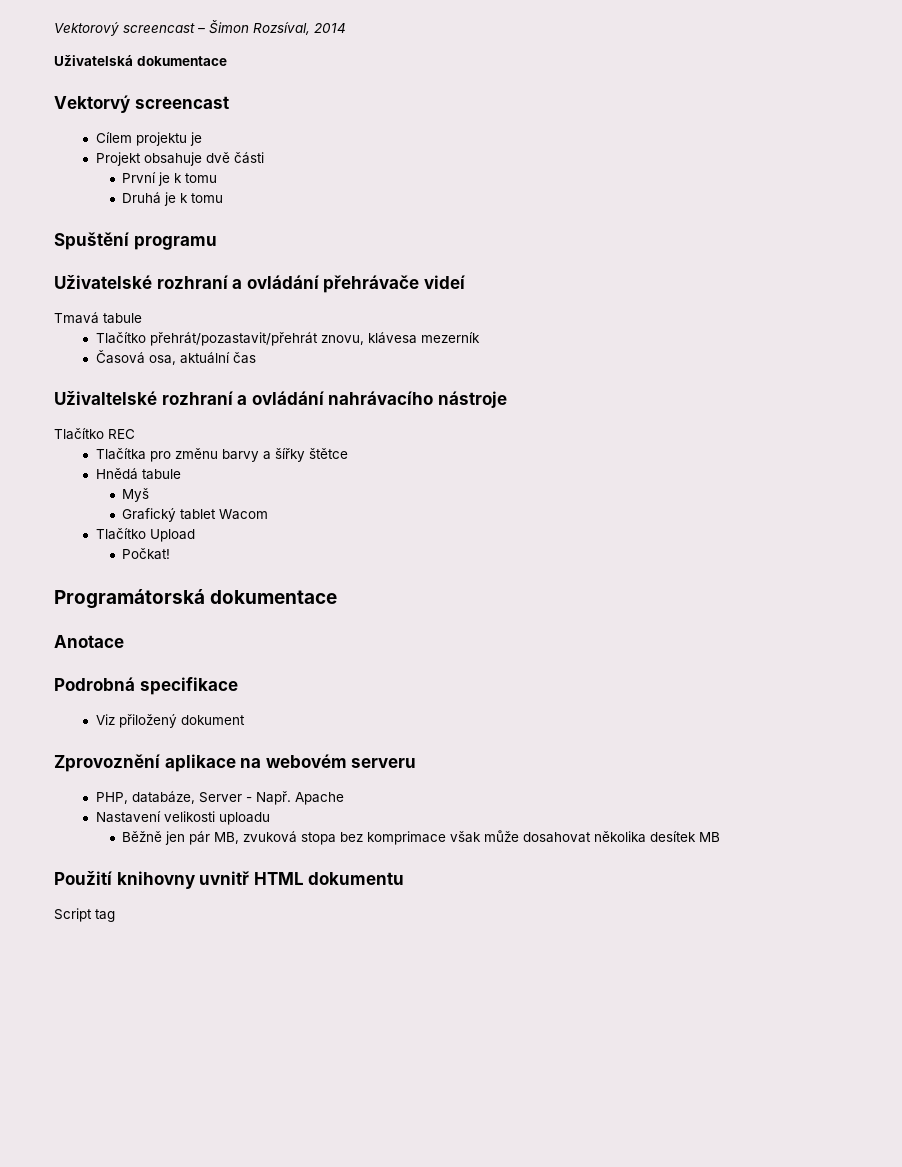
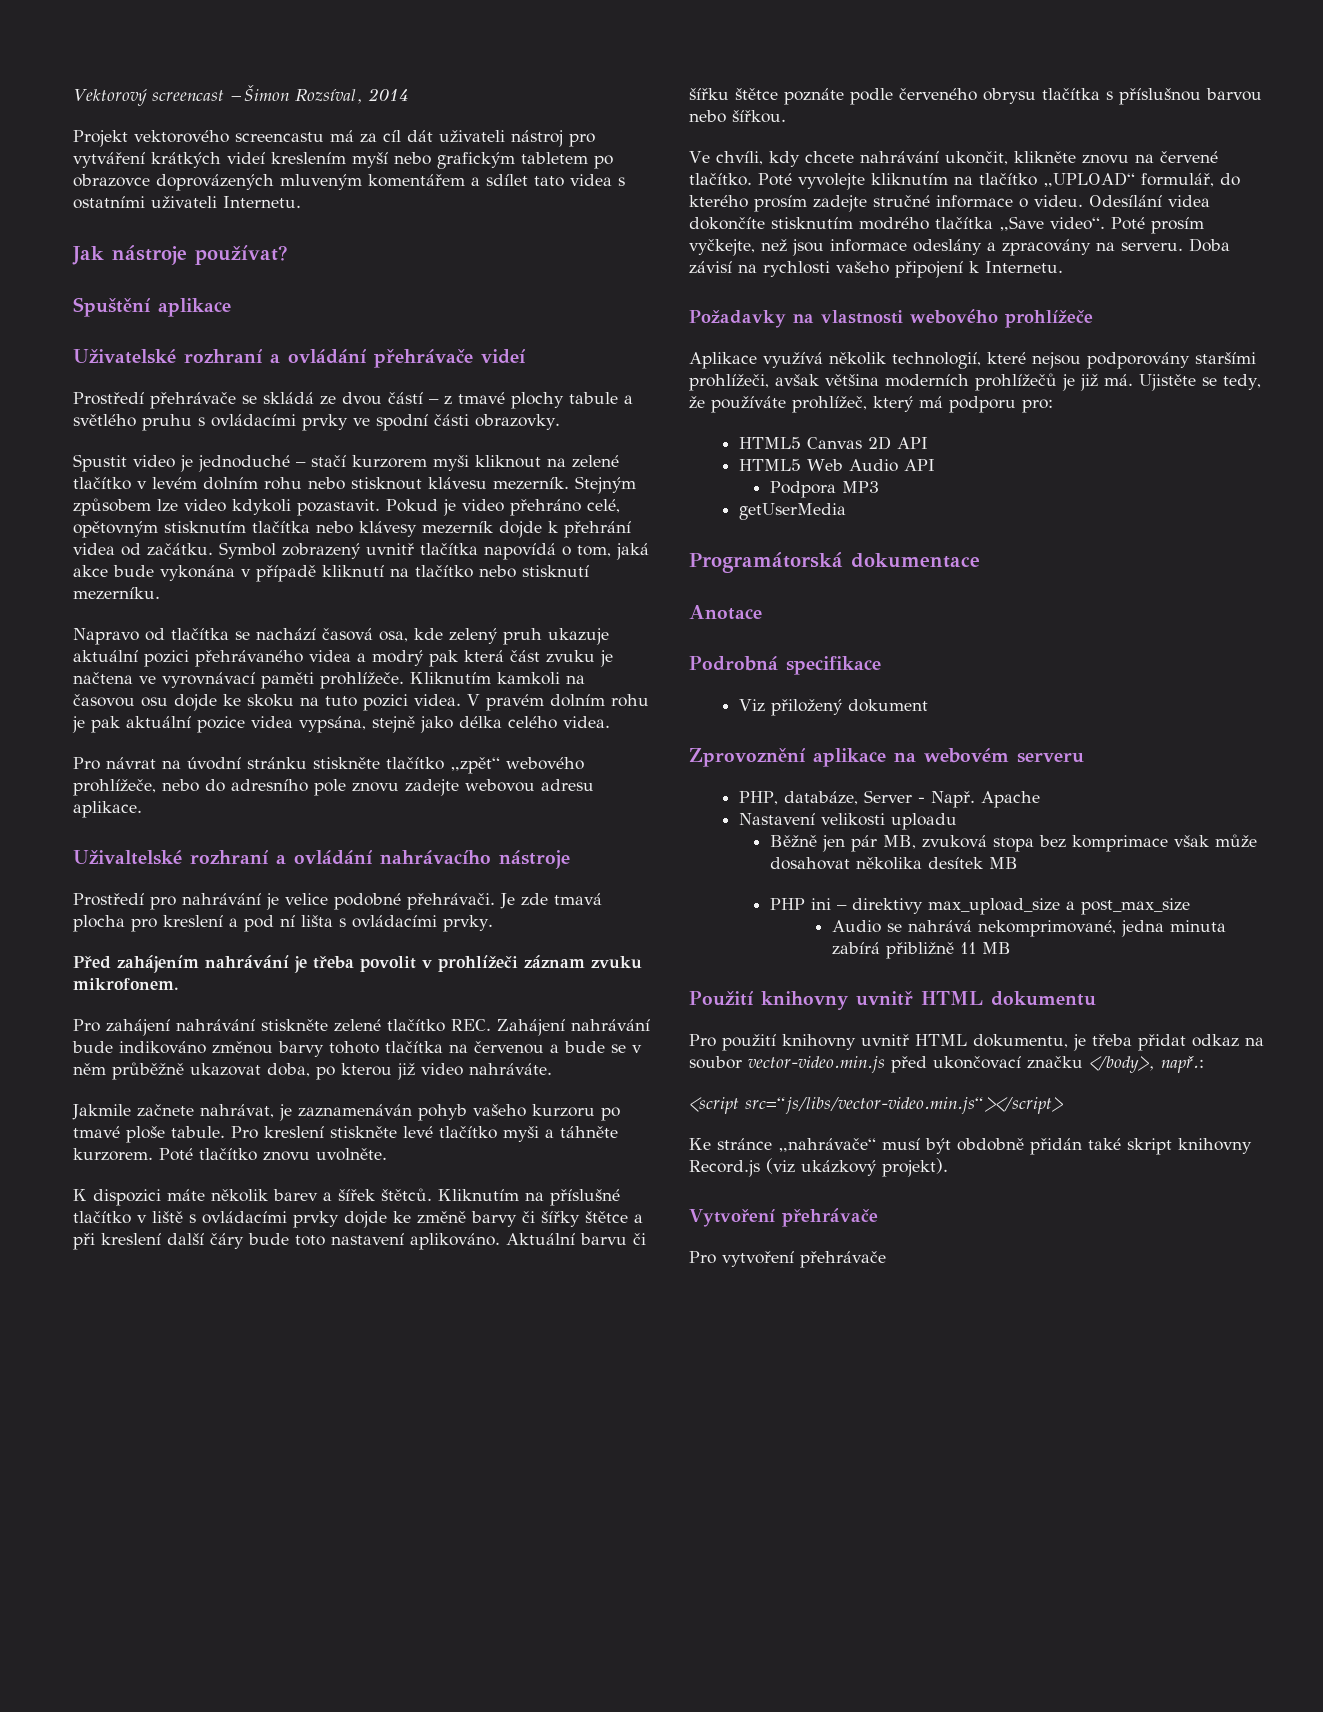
- Uživatelská dokumentace
- Vektorvý screencast
- Cílem projektu je
- Projekt obsahuje dvě části
- První je k tomu
- Druhá je k tomu
+ Projekt vektorového screencastu má za cíl dát uživateli nástroj pro vytváření krátkých videí kreslením myší nebo grafickým tabletem po obrazovce doprovázených mluveným komentářem a sdílet tato videa s ostatními uživateli Internetu.
+ Jak nástroje používat?
- Spuštění programu
+ Spuštění aplikace
- Tmavá tabule
- Tlačítko přehrát/pozastavit/přehrát znovu, klávesa mezerník
- Časová osa, aktuální čas
+ Prostředí přehrávače se skládá ze dvou částí – z tmavé plochy tabule a světlého pruhu s ovládacími prvky ve spodní části obrazovky.
+ Spustit video je jednoduché – stačí kurzorem myši kliknout na zelené tlačítko v levém dolním rohu nebo stisknout klávesu mezerník. Stejným způsobem lze video kdykoli pozastavit. Pokud je video přehráno celé, opětovným stisknutím tlačítka nebo klávesy mezerník dojde k přehrání videa od začátku. Symbol zobrazený uvnitř tlačítka napovídá o tom, jaká akce bude vykonána v případě kliknutí na tlačítko nebo stisknutí mezerníku.
+ Napravo od tlačítka se nachází časová osa, kde zelený pruh ukazuje aktuální pozici přehrávaného videa a modrý pak která část zvuku je načtena ve vyrovnávací paměti prohlížeče. Kliknutím kamkoli na časovou osu dojde ke skoku na tuto pozici videa. V pravém dolním rohu je pak aktuální pozice videa vypsána, stejně jako délka celého videa.
+ Pro návrat na úvodní stránku stiskněte tlačítko „zpět“ webového prohlížeče, nebo do adresního pole znovu zadejte webovou adresu aplikace.
- Tlačítko REC
- Tlačítka pro změnu barvy a šířky štětce
- Hnědá tabule
- Myš
- Grafický tablet Wacom
- Tlačítko Upload
- Počkat!
+ Prostředí pro nahrávání je velice podobné přehrávači. Je zde tmavá plocha pro kreslení a pod ní lišta s ovládacími prvky.
+ Před zahájením nahrávání je třeba povolit v prohlížeči záznam zvuku mikrofonem.
+ Pro zahájení nahrávání stiskněte zelené tlačítko REC. Zahájení nahrávání bude indikováno změnou barvy tohoto tlačítka na červenou a bude se v něm průběžně ukazovat doba, po kterou již video nahráváte.
+ Jakmile začnete nahrávat, je zaznamenáván pohyb vašeho kurzoru po tmavé ploše tabule. Pro kreslení stiskněte levé tlačítko myši a táhněte kurzorem. Poté tlačítko znovu uvolněte.
+ K dispozici máte několik barev a šířek štětců. Kliknutím na příslušné tlačítko v liště s ovládacími prvky dojde ke změně barvy či šířky štětce a při kreslení další čáry bude toto nastavení aplikováno. Aktuální barvu či šířku štětce poznáte podle červeného obrysu tlačítka s příslušnou barvou nebo šířkou.
+ Ve chvíli, kdy chcete nahrávání ukončit, klikněte znovu na červené tlačítko. Poté vyvolejte kliknutím na tlačítko „UPLOAD“ formulář, do kterého prosím zadejte stručné informace o videu. Odesílání videa dokončíte stisknutím modrého tlačítka „Save video“. Poté prosím vyčkejte, než jsou informace odeslány a zpracovány na serveru. Doba závisí na rychlosti vašeho připojení k Internetu.
+ Požadavky na vlastnosti webového prohlížeče
+ Aplikace využívá několik technologií, které nejsou podporovány staršími prohlížeči, avšak většina moderních prohlížečů je již má. Ujistěte se tedy, že používáte prohlížeč, který má podporu pro:
+ HTML5 Canvas 2D API
+ HTML5 Web Audio API
+ Podpora MP3
+ getUserMedia
+ PHP ini – direktivy max_upload_size a post_max_size
+ Audio se nahrává nekomprimované, jedna minuta zabírá přibližně 11 MB
- Script tag
+ Pro použití knihovny uvnitř HTML dokumentu, je třeba přidat odkaz na soubor vector-video.min.js před ukončovací značku </body>, např.:
+ <script src=“js/libs/vector-video.min.js“></script>
+ Ke stránce „nahrávače“ musí být obdobně přidán také skript knihovny Record.js (viz ukázkový projekt).
+ Vytvoření přehrávače
+ Pro vytvoření přehrávače

